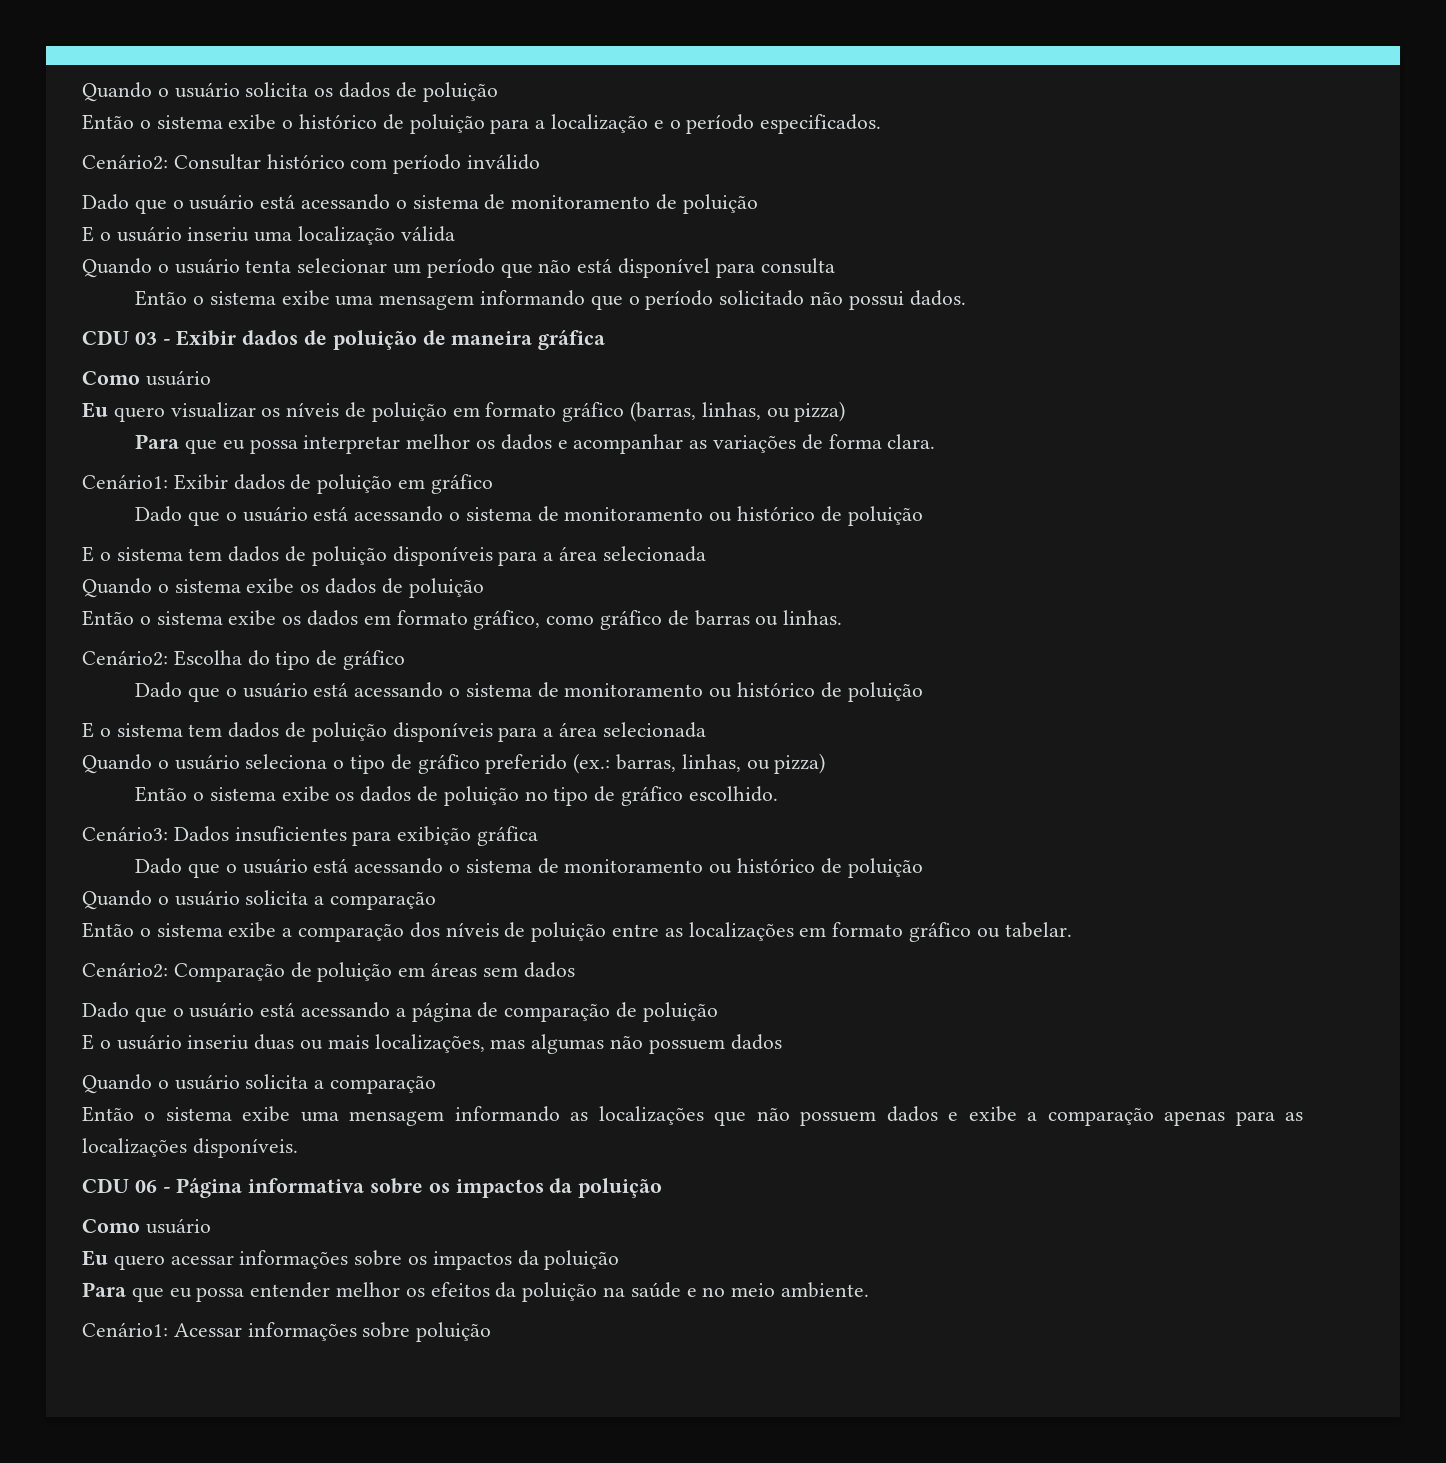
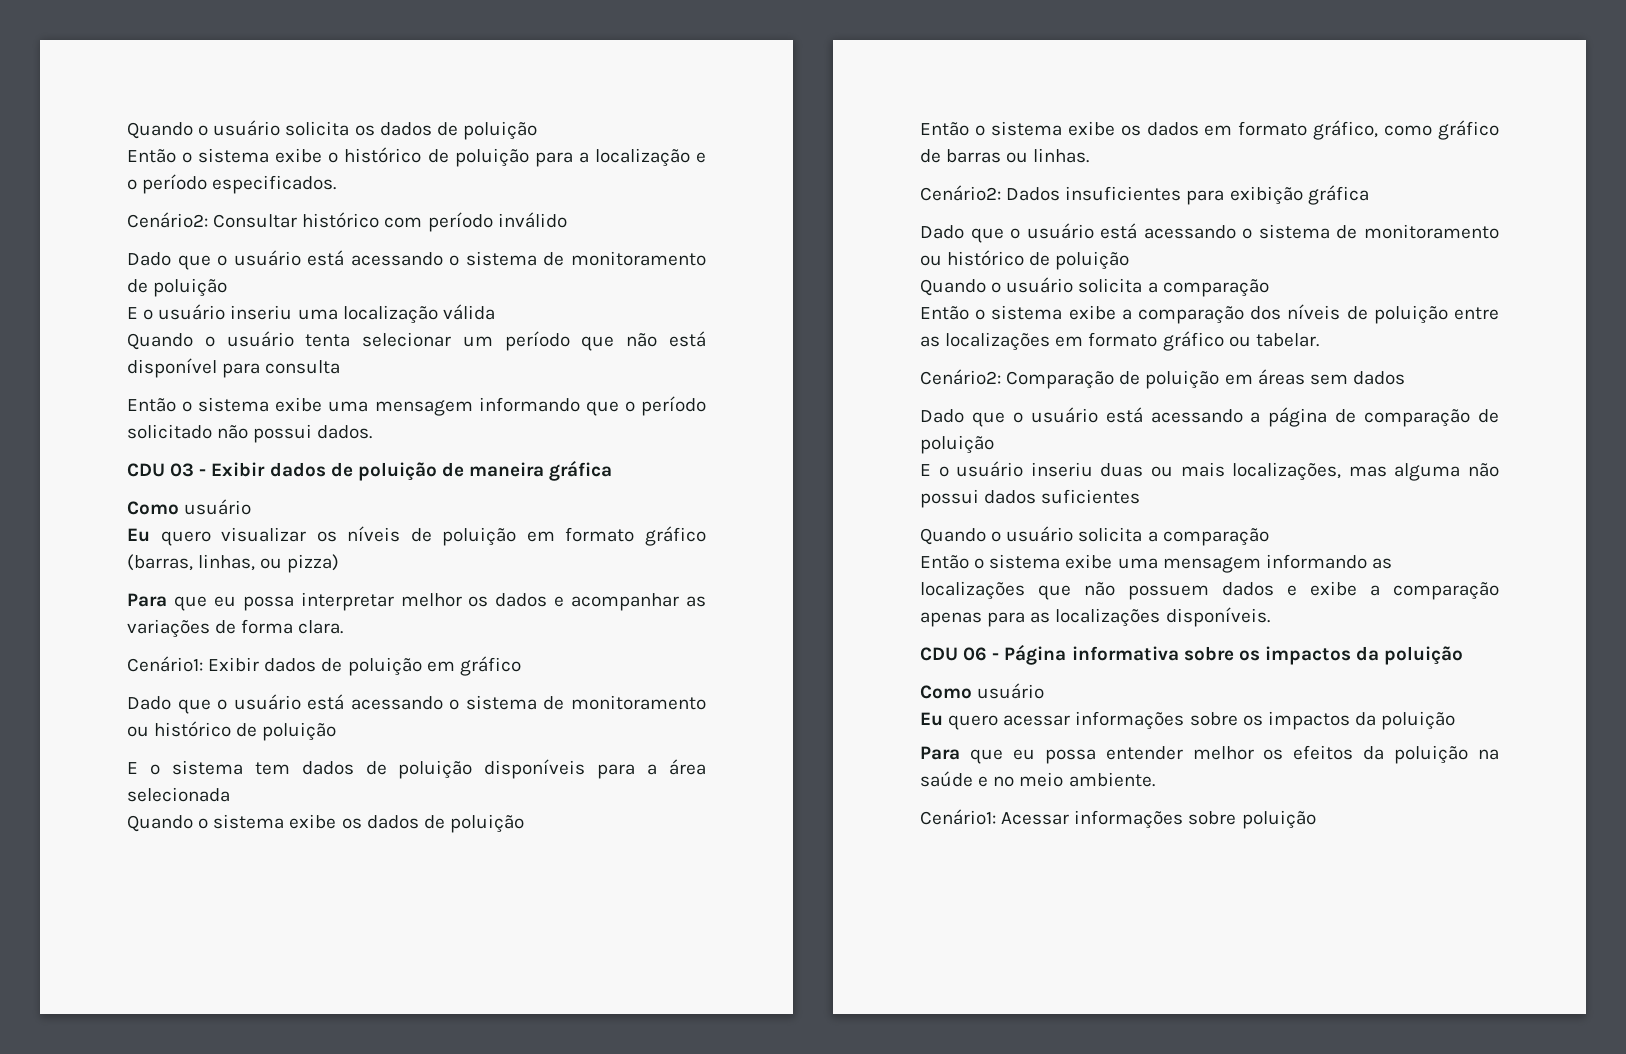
- Cenário2: Escolha do tipo de gráfico
- Dado que o usuário está acessando o sistema de monitoramento ou histórico de poluição
- E o sistema tem dados de poluição disponíveis para a área selecionada
- Quando o usuário seleciona o tipo de gráfico preferido (ex.: barras, linhas, ou pizza)
- Então o sistema exibe os dados de poluição no tipo de gráfico escolhido.
- Cenário3: Dados insuficientes para exibição gráfica
+ Cenário2: Dados insuficientes para exibição gráfica
- E o usuário inseriu duas ou mais localizações, mas algumas não possuem dados
+ E o usuário inseriu duas ou mais localizações, mas alguma não possui dados suficientes

